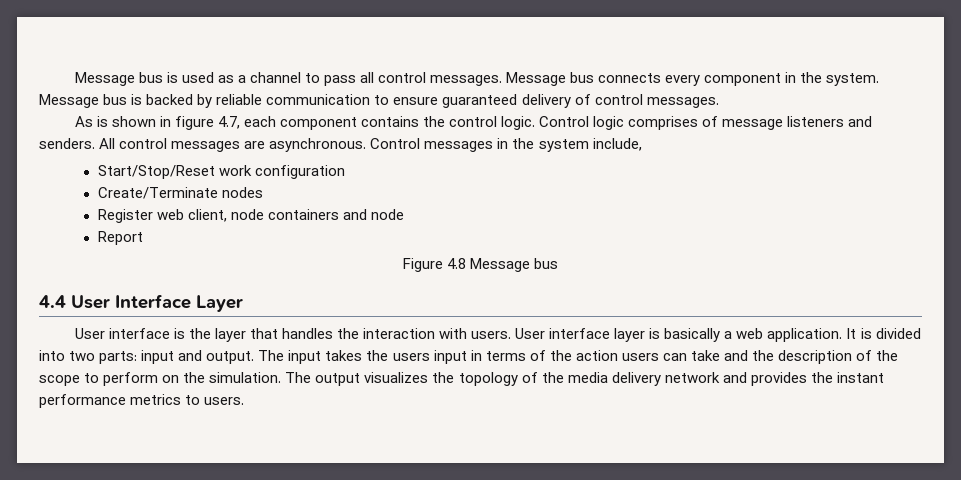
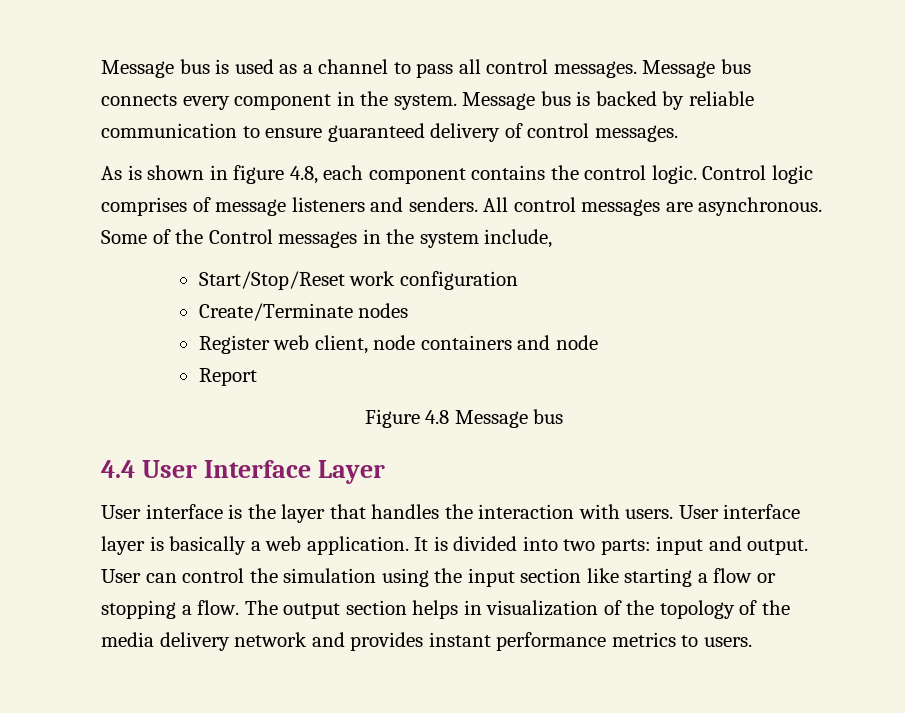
- As is shown in figure 4.7, each component contains the control logic.
+ As is shown in figure 4.8, each component contains the control logic.
- Control messages in the system include,
+ Some of the Control messages in the system include,
- The input takes the users input in terms of the action users can take and the description of the scope to perform on the simulation. The output visualizes the topology of the media delivery network and provides the instant performance metrics to users.
+ User can control the simulation using the input section like starting a flow or stopping a flow. The output section helps in visualization of the topology of the media delivery network and provides instant performance metrics to users.

